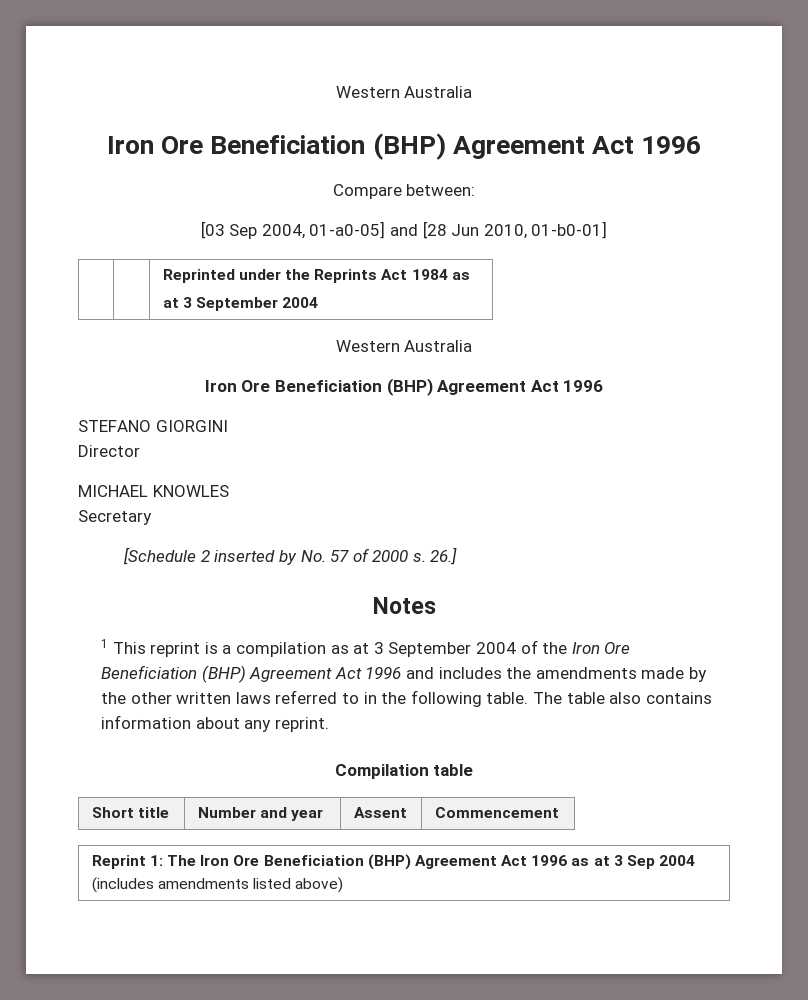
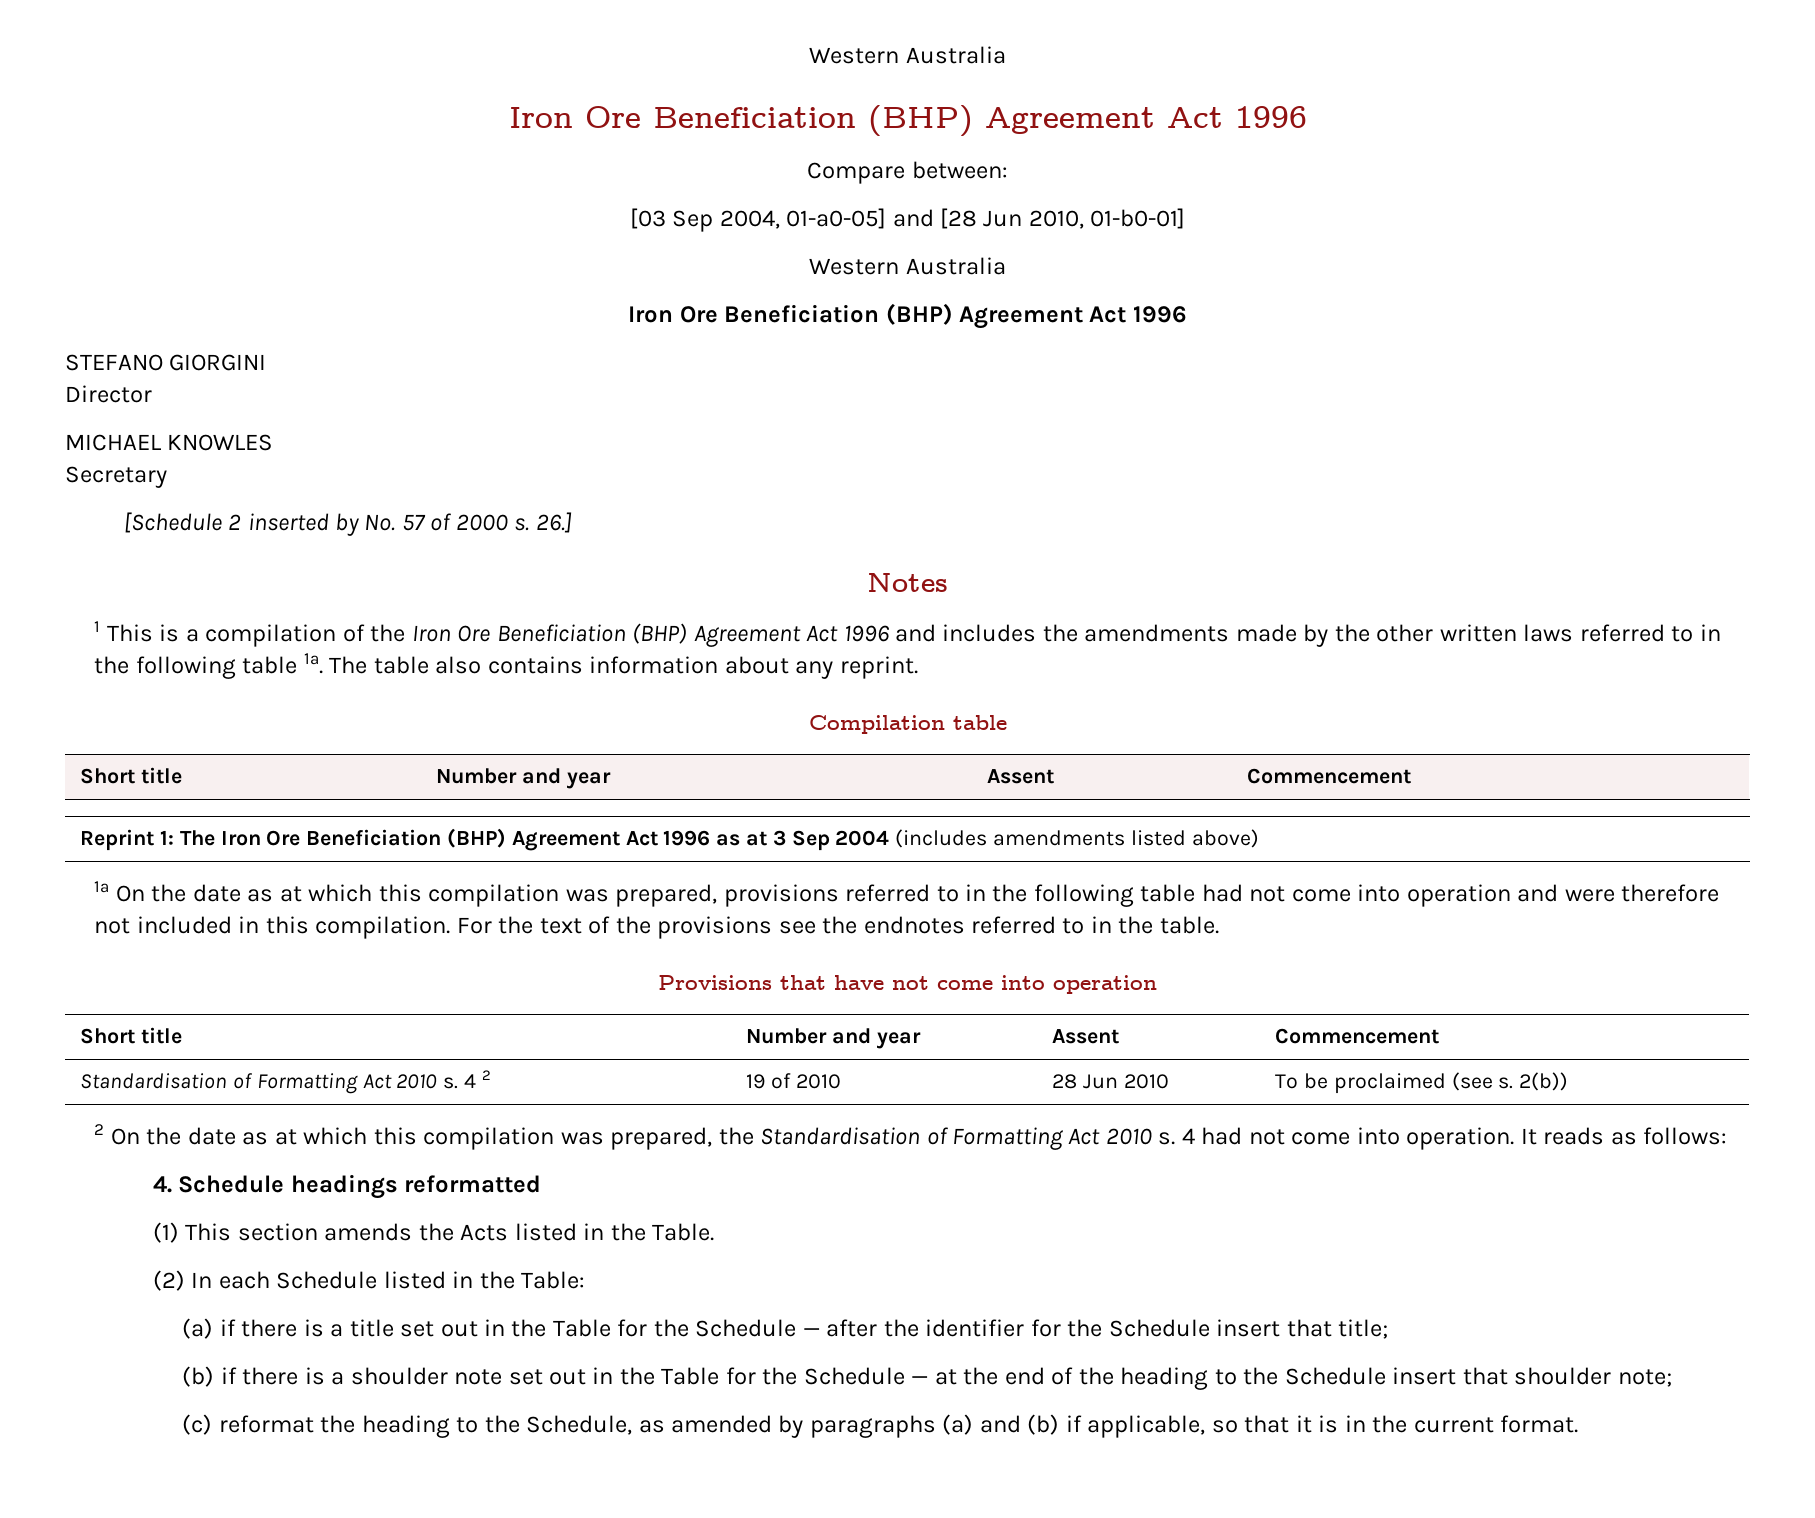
- | | Reprinted under the Reprints Act 1984 as
- at 3 September 2004
- 1 This reprint is a compilation as at 3 September 2004 of the Iron Ore Beneficiation (BHP) Agreement Act 1996 and includes the amendments made by the other written laws referred to in the following table.
+ 1 This is a compilation of the Iron Ore Beneficiation (BHP) Agreement Act 1996 and includes the amendments made by the other written laws referred to in the following table 1a.
+ 1a On the date as at which this compilation was prepared, provisions referred to in the following table had not come into operation and were therefore not included in this compilation. For the text of the provisions see the endnotes referred to in the table.
+ Provisions that have not come into operation
+ Short title | Number and year | Assent | Commencement
+ Standardisation of Formatting Act 2010 s. 4 2 | 19 of 2010 | 28 Jun 2010 | To be proclaimed (see s. 2(b))
+ 2 On the date as at which this compilation was prepared, the Standardisation of Formatting Act 2010 s. 4 had not come into operation. It reads as follows:
+ 4. Schedule headings reformatted
+ (1) This section amends the Acts listed in the Table.
+ (2) In each Schedule listed in the Table:
+ (a) if there is a title set out in the Table for the Schedule — after the identifier for the Schedule insert that title;
+ (b) if there is a shoulder note set out in the Table for the Schedule — at the end of the heading to the Schedule insert that shoulder note;
+ (c) reformat the heading to the Schedule, as amended by paragraphs (a) and (b) if applicable, so that it is in the current format.

